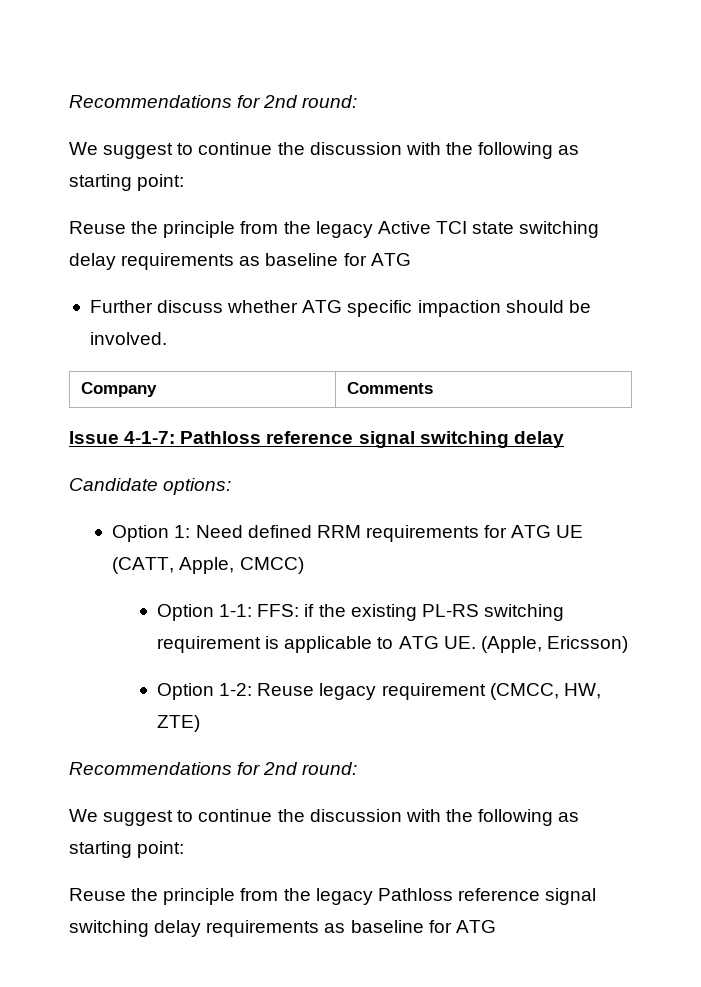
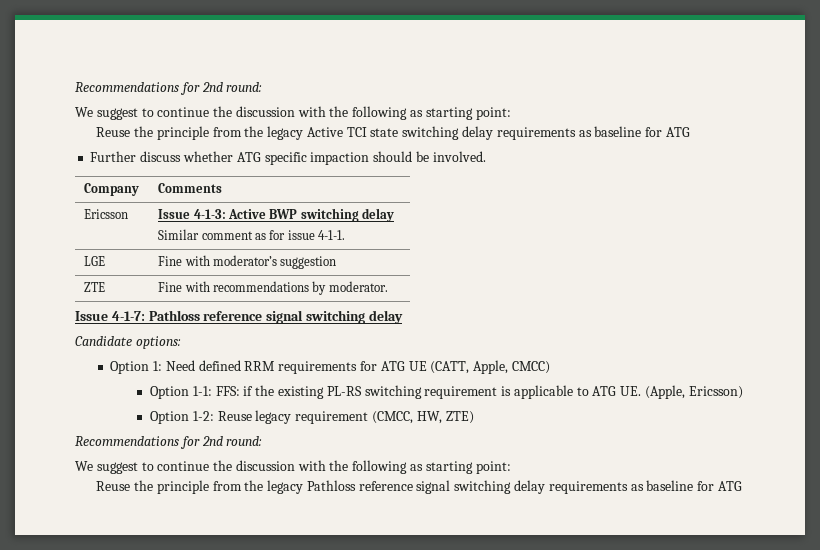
+ Ericsson | Issue 4-1-3: Active BWP switching delay
+ Similar comment as for issue 4-1-1.
+ LGE | Fine with moderator’s suggestion
+ ZTE | Fine with recommendations by moderator.

